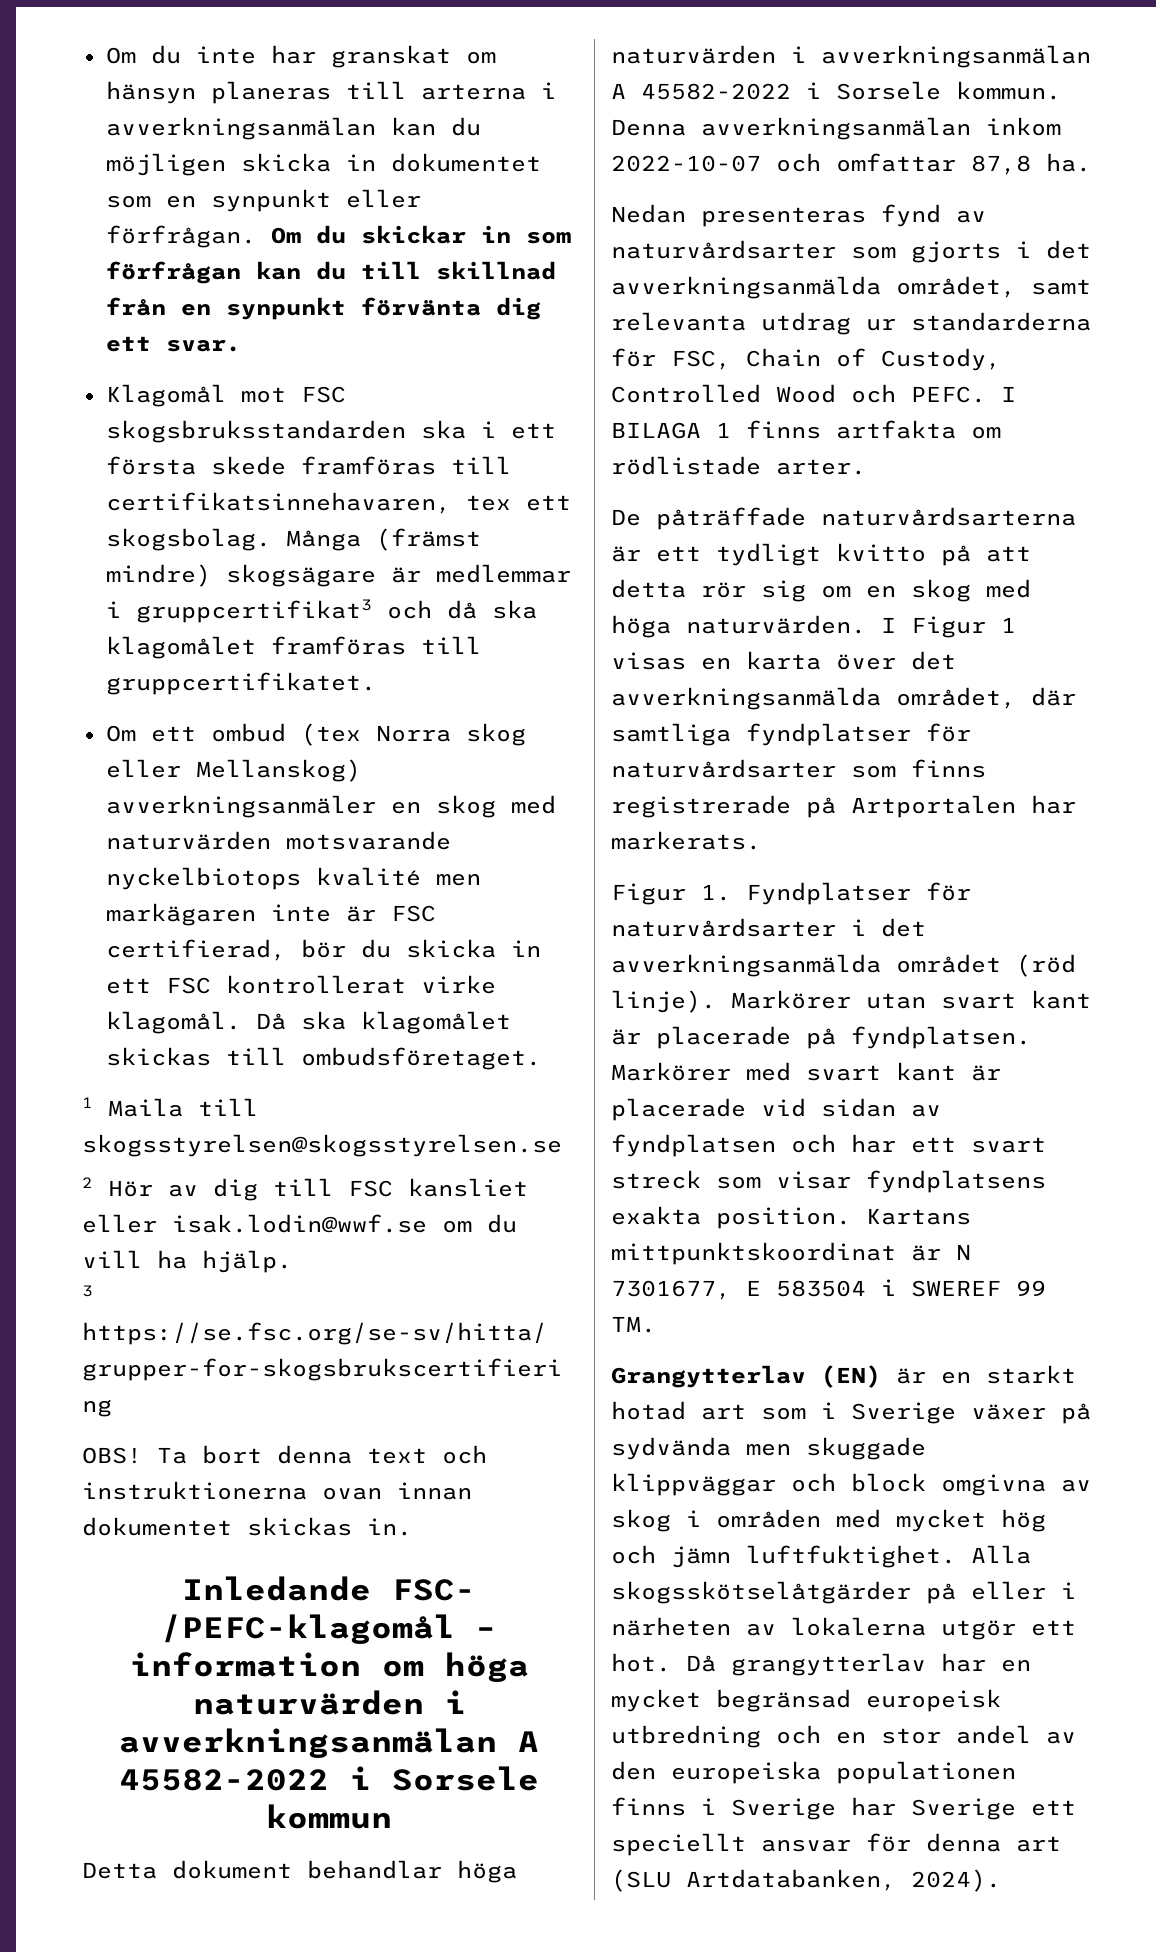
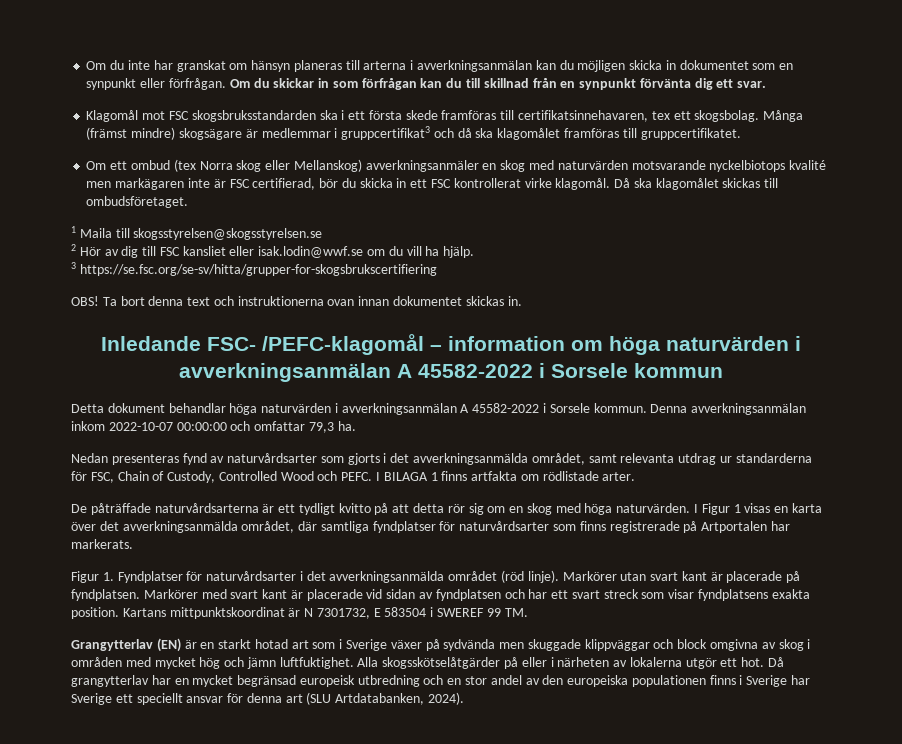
- Denna avverkningsanmälan inkom 2022-10-07 och omfattar 87,8 ha.
+ Denna avverkningsanmälan inkom 2022-10-07 00:00:00 och omfattar 79,3 ha.
- Kartans mittpunktskoordinat är N 7301677, E 583504 i SWEREF 99 TM.
+ Kartans mittpunktskoordinat är N 7301732, E 583504 i SWEREF 99 TM.

